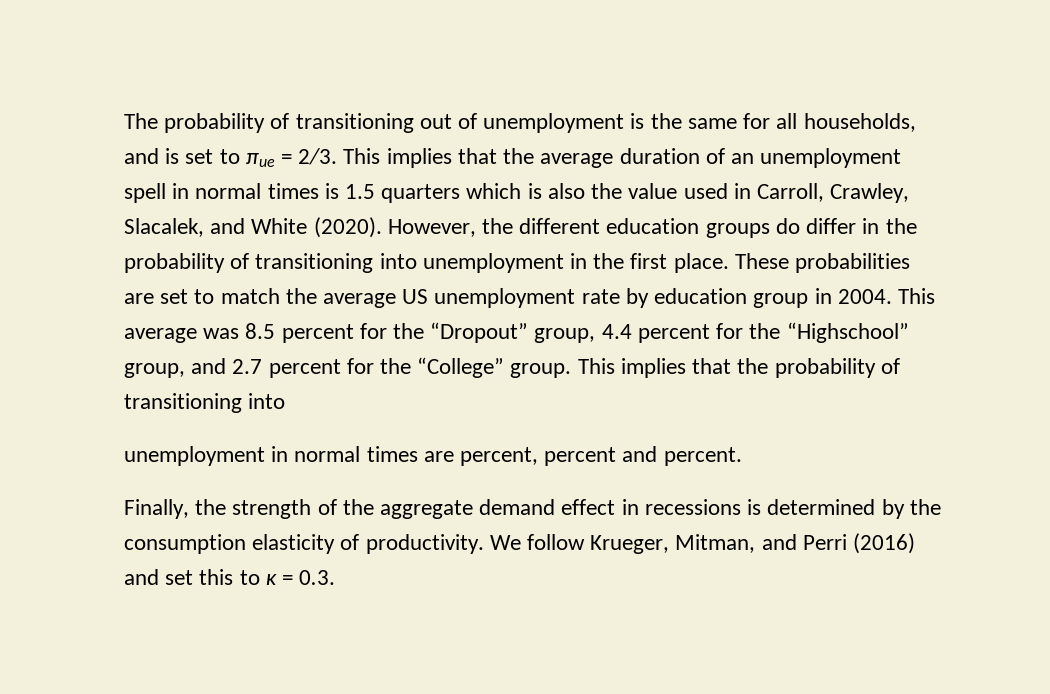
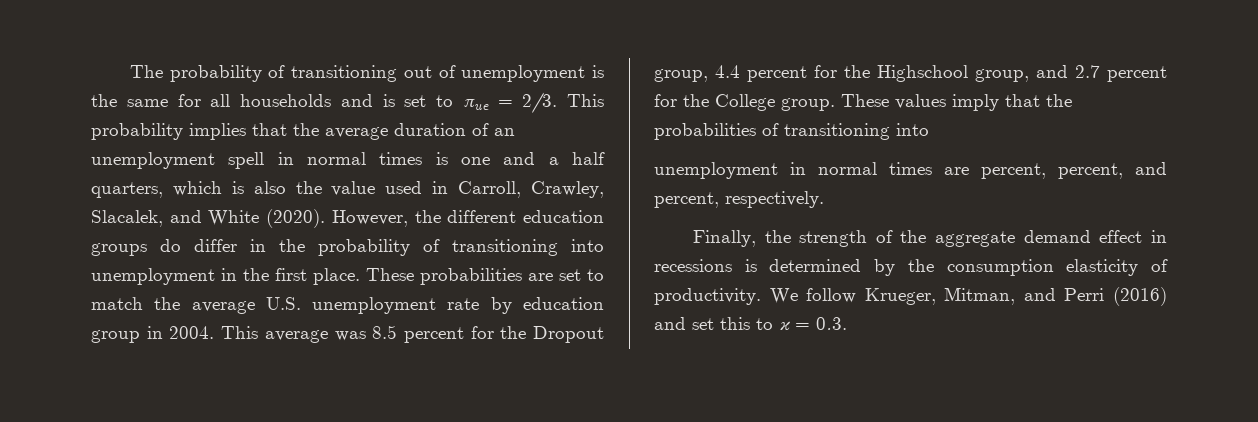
- The probability of transitioning out of unemployment is the same for all households, and is set to πue = 2/3.
+ The probability of transitioning out of unemployment is the same for all households and is set to πue = 2/3.
- This implies that the average duration of an unemployment spell in normal times is 1.5 quarters which is also the value used in Carroll, Crawley, Slacalek, and White (2020).
+ This probability implies that the average duration of an unemployment spell in normal times is one and a half quarters, which is also the value used in Carroll, Crawley, Slacalek, and White (2020).
- These probabilities are set to match the average US unemployment rate by education group in 2004.
+ These probabilities are set to match the average U.S. unemployment rate by education group in 2004.
- This average was 8.5 percent for the “Dropout” group, 4.4 percent for the “Highschool” group, and 2.7 percent for the “College” group. This implies that the probability of transitioning into
+ This average was 8.5 percent for the Dropout group, 4.4 percent for the Highschool group, and 2.7 percent for the College group. These values imply that the probabilities of transitioning into
- unemployment in normal times are percent, percent and percent.
+ unemployment in normal times are percent, percent, and percent, respectively.

